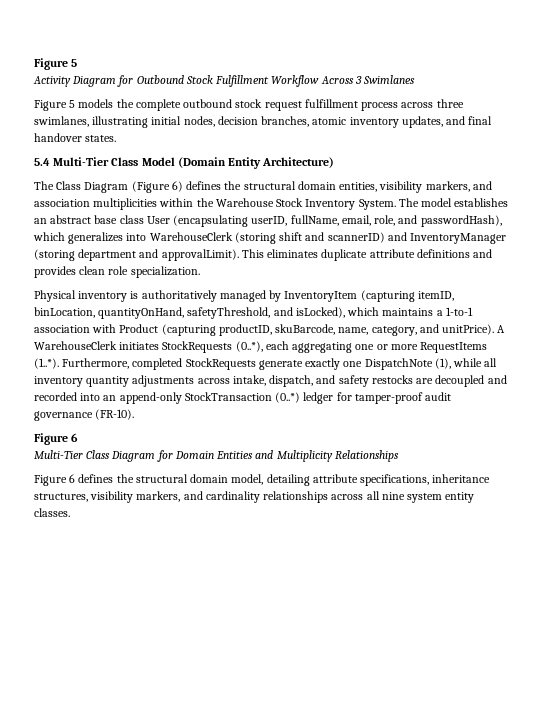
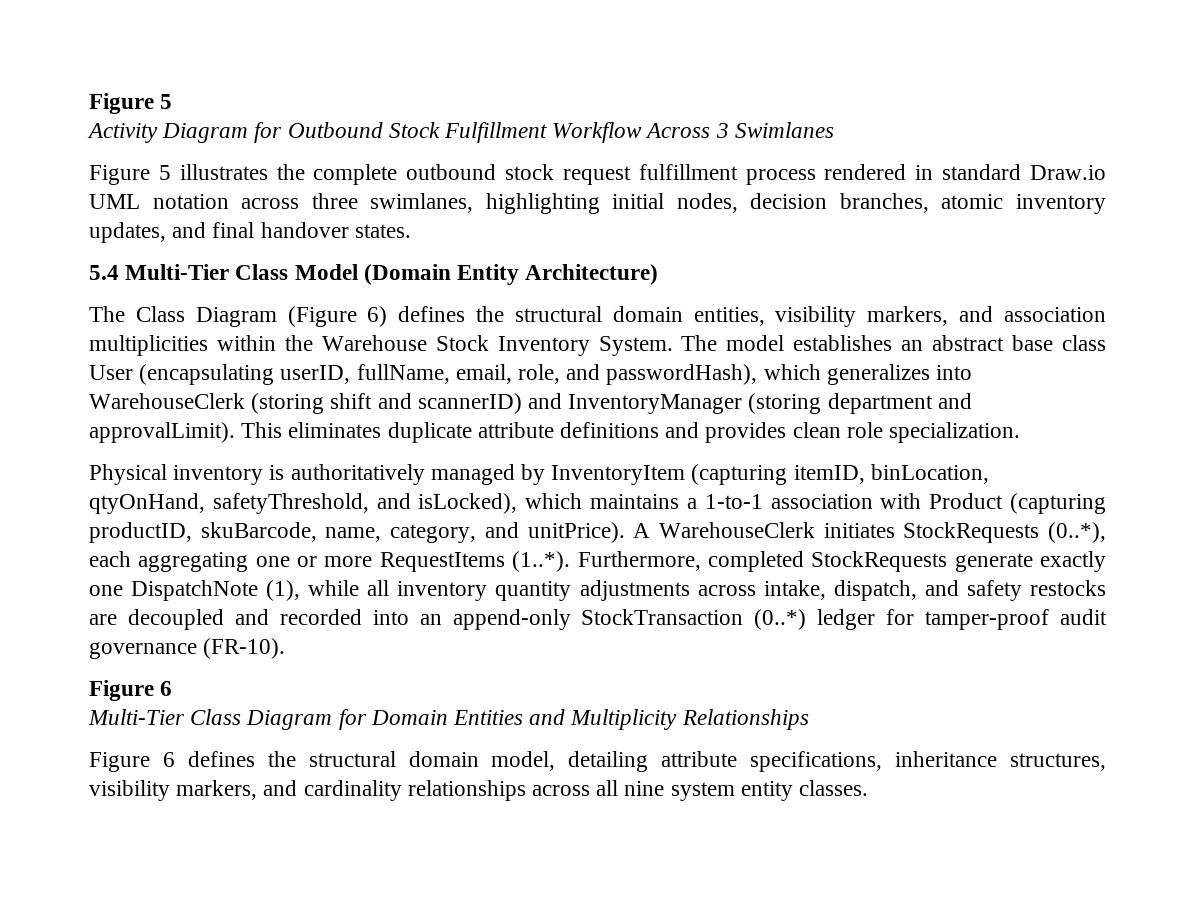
- Figure 5 models the complete outbound stock request fulfillment process across three swimlanes, illustrating initial nodes, decision branches, atomic inventory updates, and final handover states.
+ Figure 5 illustrates the complete outbound stock request fulfillment process rendered in standard Draw.io UML notation across three swimlanes, highlighting initial nodes, decision branches, atomic inventory updates, and final handover states.
- Physical inventory is authoritatively managed by InventoryItem (capturing itemID, binLocation, quantityOnHand, safetyThreshold, and isLocked), which maintains a 1-to-1 association with Product (capturing productID, skuBarcode, name, category, and unitPrice).
+ Physical inventory is authoritatively managed by InventoryItem (capturing itemID, binLocation, qtyOnHand, safetyThreshold, and isLocked), which maintains a 1-to-1 association with Product (capturing productID, skuBarcode, name, category, and unitPrice).

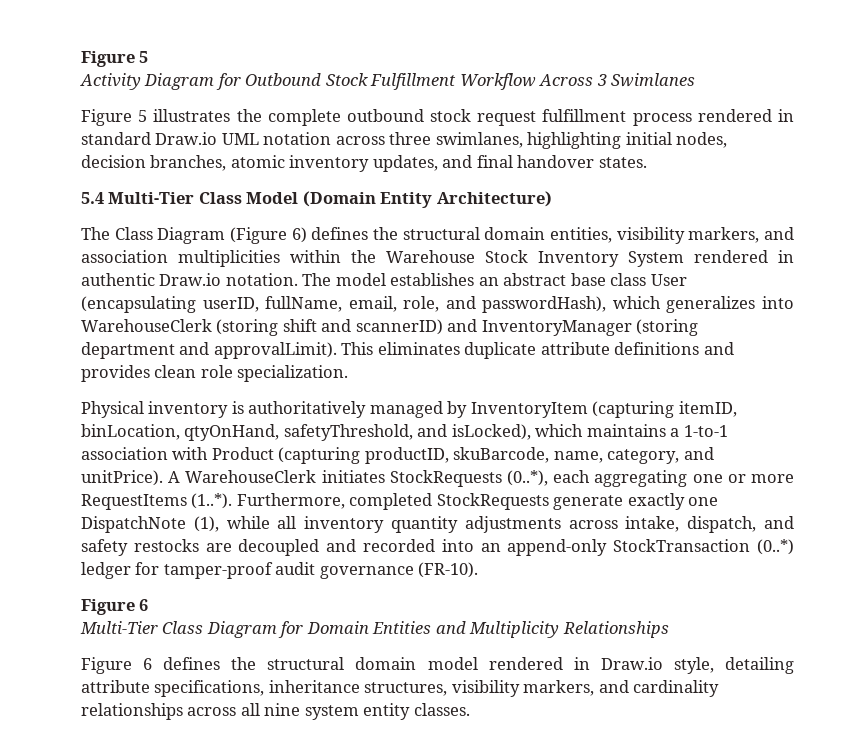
- The Class Diagram (Figure 6) defines the structural domain entities, visibility markers, and association multiplicities within the Warehouse Stock Inventory System.
+ The Class Diagram (Figure 6) defines the structural domain entities, visibility markers, and association multiplicities within the Warehouse Stock Inventory System rendered in authentic Draw.io notation.
- Figure 6 defines the structural domain model, detailing attribute specifications, inheritance structures, visibility markers, and cardinality relationships across all nine system entity classes.
+ Figure 6 defines the structural domain model rendered in Draw.io style, detailing attribute specifications, inheritance structures, visibility markers, and cardinality relationships across all nine system entity classes.

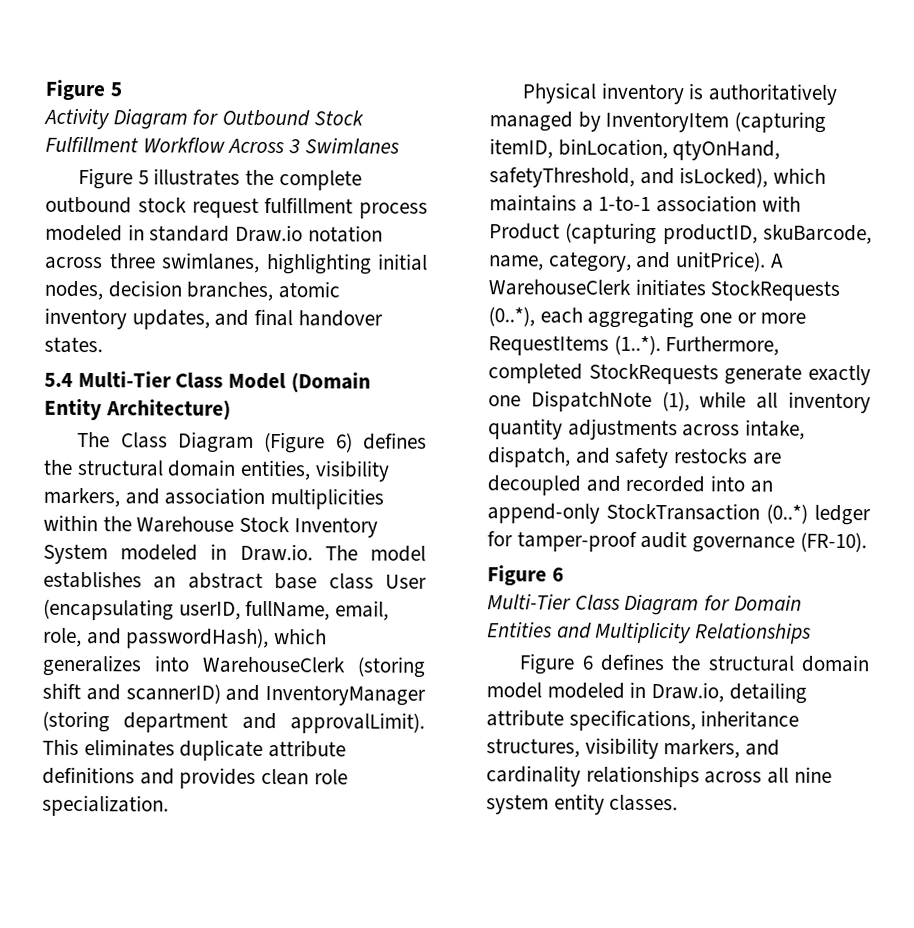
- Figure 5 illustrates the complete outbound stock request fulfillment process rendered in standard Draw.io UML notation across three swimlanes, highlighting initial nodes, decision branches, atomic inventory updates, and final handover states.
+ Figure 5 illustrates the complete outbound stock request fulfillment process modeled in standard Draw.io notation across three swimlanes, highlighting initial nodes, decision branches, atomic inventory updates, and final handover states.
- The Class Diagram (Figure 6) defines the structural domain entities, visibility markers, and association multiplicities within the Warehouse Stock Inventory System rendered in authentic Draw.io notation. The model establishes an abstract base class User (encapsulating userID, fullName, email, role, and passwordHash), which generalizes into WarehouseClerk (storing shift and scannerID) and InventoryManager (storing department and approvalLimit).
+ The Class Diagram (Figure 6) defines the structural domain entities, visibility markers, and association multiplicities within the Warehouse Stock Inventory System modeled in Draw.io. The model establishes an abstract base class User (encapsulating userID, fullName, email, role, and passwordHash), which generalizes into WarehouseClerk (storing shift and scannerID) and InventoryManager (storing department and approvalLimit).
- Figure 6 defines the structural domain model rendered in Draw.io style, detailing attribute specifications, inheritance structures, visibility markers, and cardinality relationships across all nine system entity classes.
+ Figure 6 defines the structural domain model modeled in Draw.io, detailing attribute specifications, inheritance structures, visibility markers, and cardinality relationships across all nine system entity classes.

